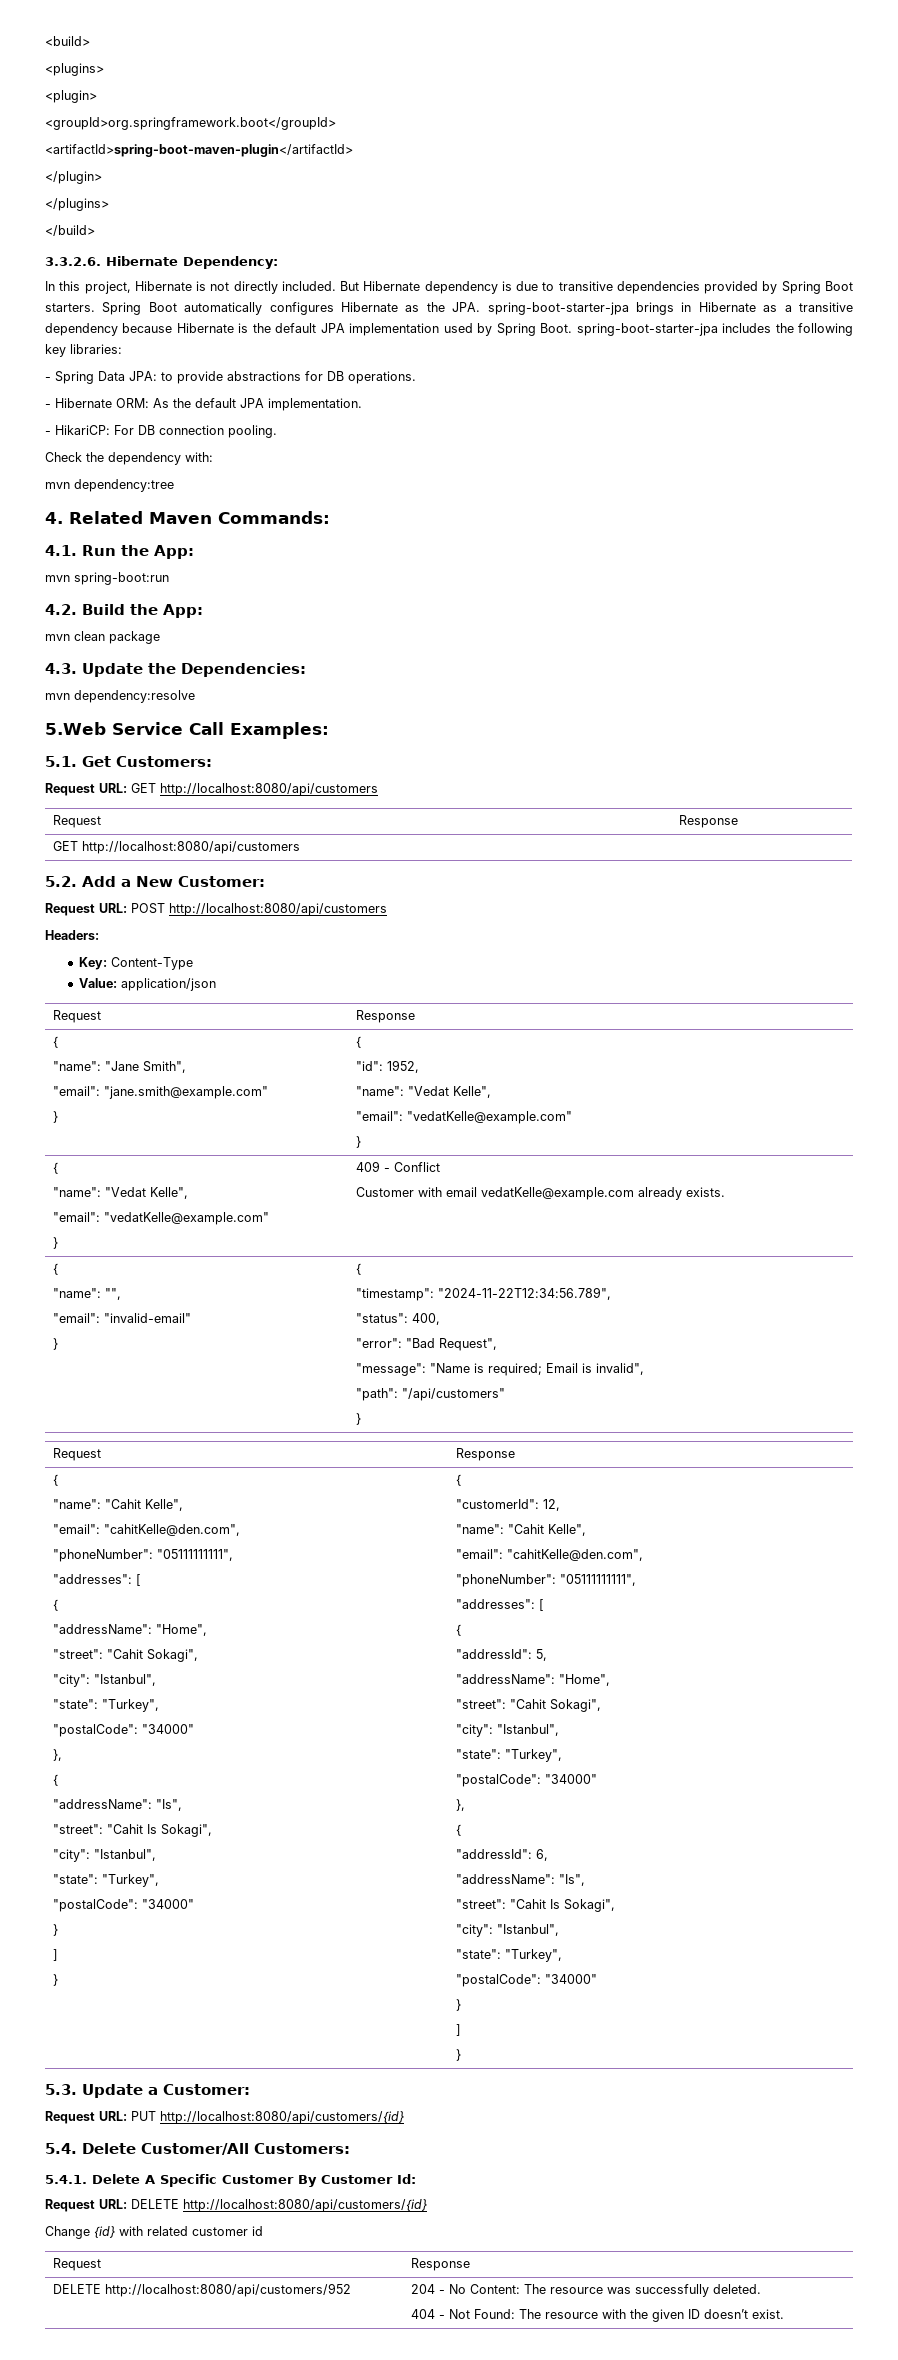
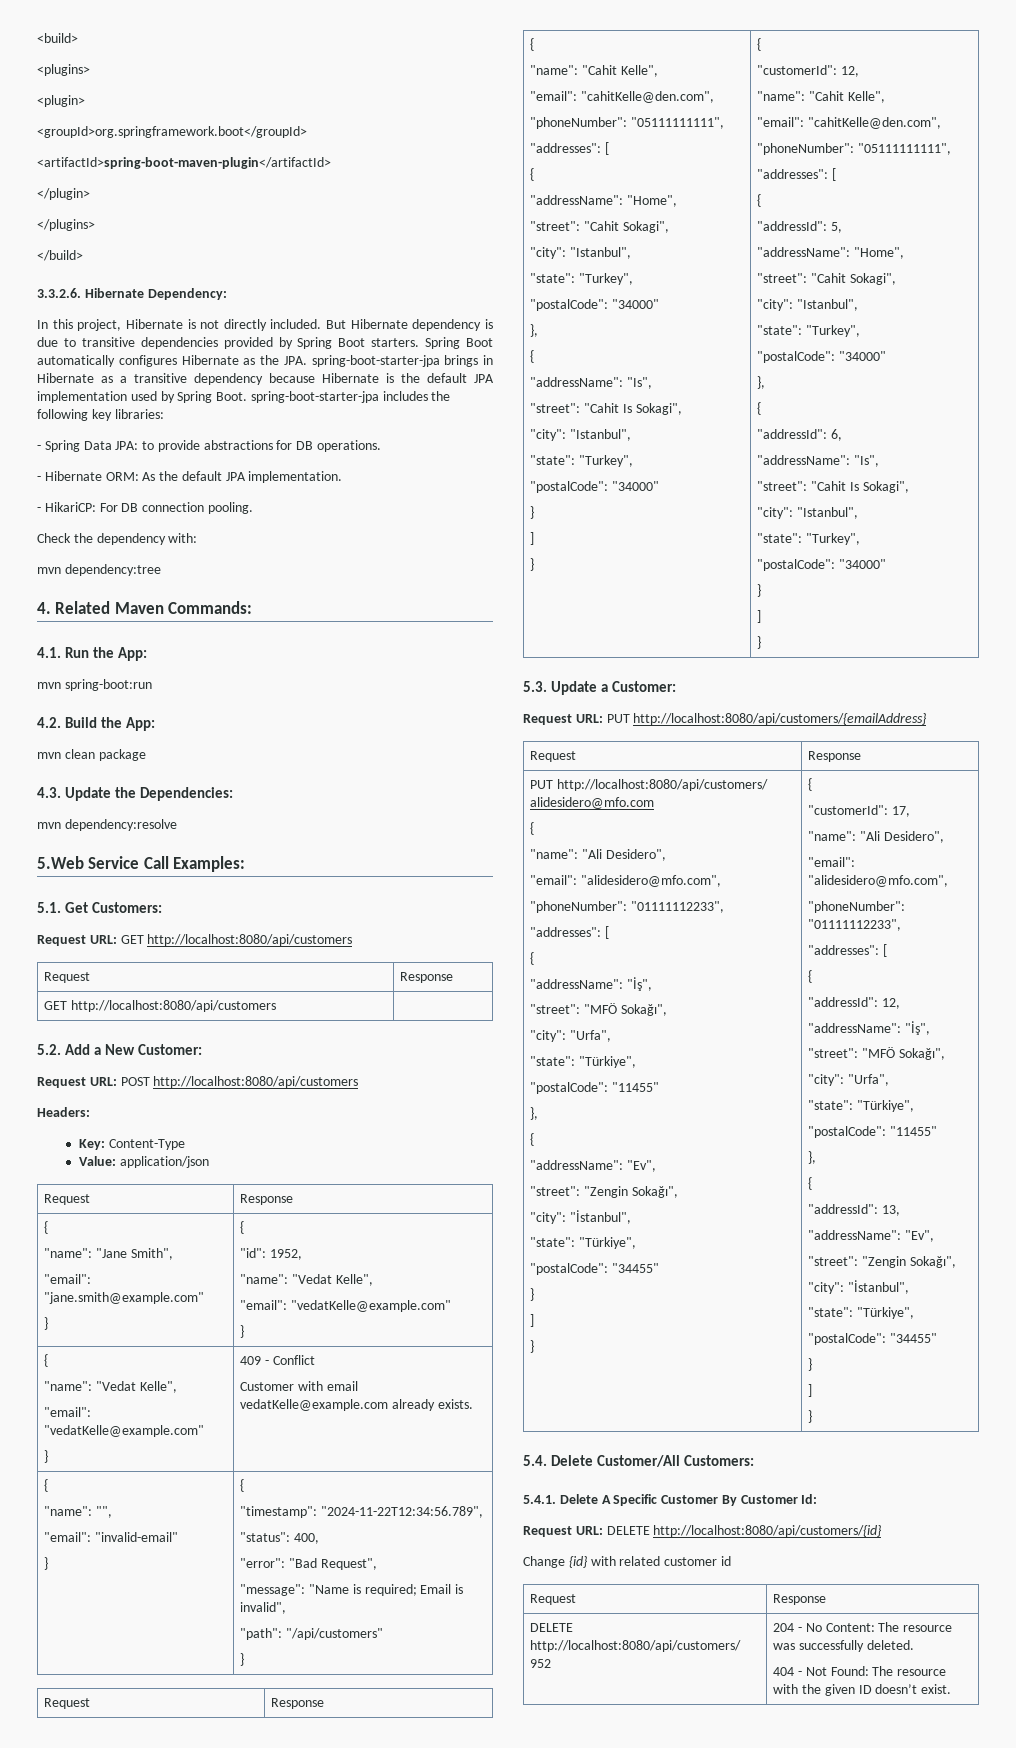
- Request URL: PUT http://localhost:8080/api/customers/{id}
+ Request URL: PUT http://localhost:8080/api/customers/{emailAddress}
+ Request | Response
+ PUT http://localhost:8080/api/customers/ alidesidero@mfo.com
+ {
+ "name": "Ali Desidero",
+ "email": "alidesidero@mfo.com",
+ "phoneNumber": "01111112233",
+ "addresses": [
+ {
+ "addressName": "İş",
+ "street": "MFÖ Sokağı",
+ "city": "Urfa",
+ "state": "Türkiye",
+ "postalCode": "11455"
+ },
+ {
+ "addressName": "Ev",
+ "street": "Zengin Sokağı",
+ "city": "İstanbul",
+ "state": "Türkiye",
+ "postalCode": "34455"
+ }
+ ]
+ } | {
+ "customerId": 17,
+ "name": "Ali Desidero",
+ "email": "alidesidero@mfo.com",
+ "phoneNumber": "01111112233",
+ "addresses": [
+ {
+ "addressId": 12,
+ "addressName": "İş",
+ "street": "MFÖ Sokağı",
+ "city": "Urfa",
+ "state": "Türkiye",
+ "postalCode": "11455"
+ },
+ {
+ "addressId": 13,
+ "addressName": "Ev",
+ "street": "Zengin Sokağı",
+ "city": "İstanbul",
+ "state": "Türkiye",
+ "postalCode": "34455"
+ }
+ ]
+ }

